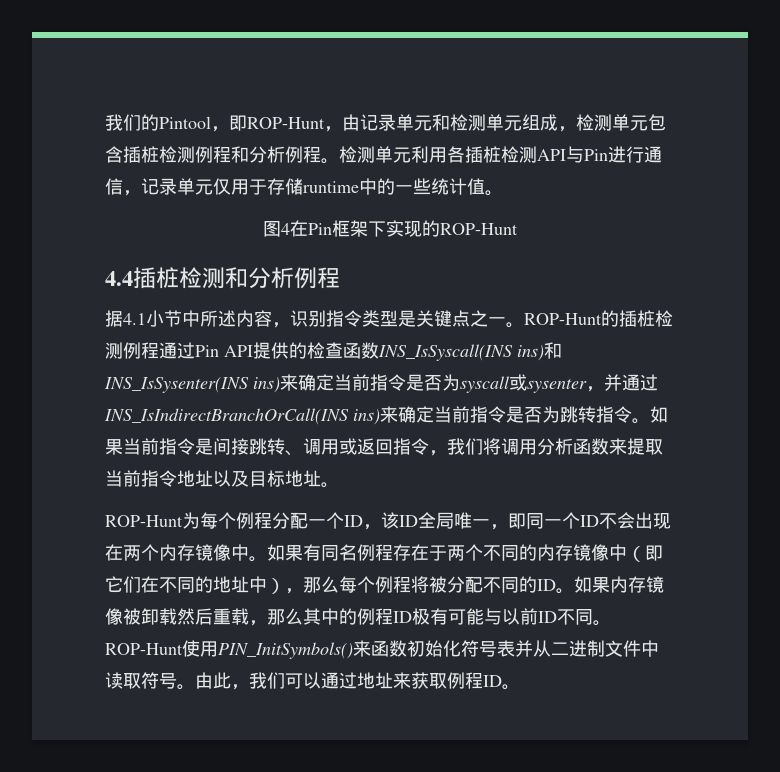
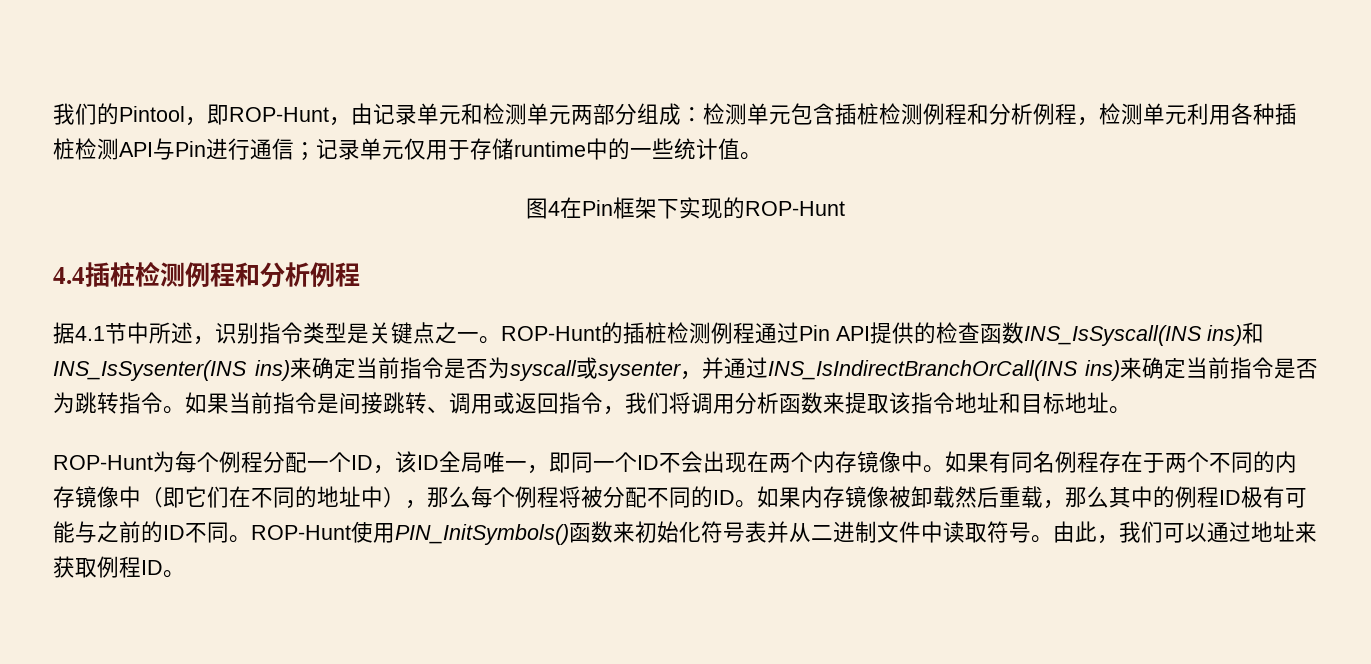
- 我们的Pintool，即ROP-Hunt，由记录单元和检测单元组成，检测单元包含插桩检测例程和分析例程。检测单元利用各插桩检测API与Pin进行通信，记录单元仅用于存储runtime中的一些统计值。
+ 我们的Pintool，即ROP-Hunt，由记录单元和检测单元两部分组成：检测单元包含插桩检测例程和分析例程，检测单元利用各种插桩检测API与Pin进行通信；记录单元仅用于存储runtime中的一些统计值。
- 4.4插桩检测和分析例程
+ 4.4插桩检测例程和分析例程
- 据4.1小节中所述内容，识别指令类型是关键点之一。
+ 据4.1节中所述，识别指令类型是关键点之一。
- 如果当前指令是间接跳转、调用或返回指令，我们将调用分析函数来提取当前指令地址以及目标地址。
+ 如果当前指令是间接跳转、调用或返回指令，我们将调用分析函数来提取该指令地址和目标地址。
- 如果内存镜像被卸载然后重载，那么其中的例程ID极有可能与以前ID不同。
+ 如果内存镜像被卸载然后重载，那么其中的例程ID极有可能与之前的ID不同。
- ROP-Hunt使用PIN_InitSymbols()来函数初始化符号表并从二进制文件中读取符号。
+ ROP-Hunt使用PIN_InitSymbols()函数来初始化符号表并从二进制文件中读取符号。

